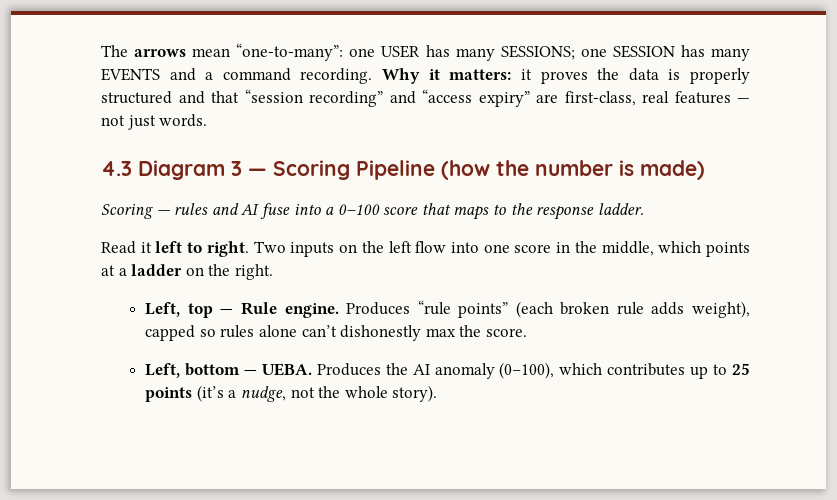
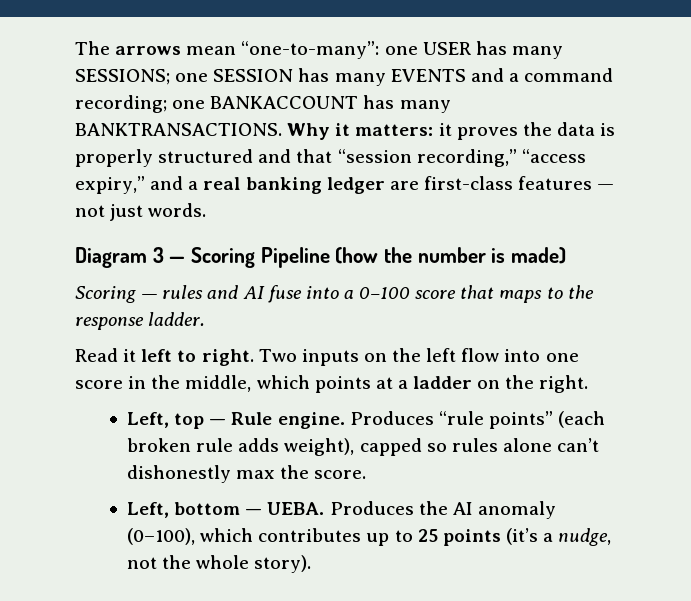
- The arrows mean “one-to-many”: one USER has many SESSIONS; one SESSION has many EVENTS and a command recording.
+ The arrows mean “one-to-many”: one USER has many SESSIONS; one SESSION has many EVENTS and a command recording; one BANKACCOUNT has many BANKTRANSACTIONS.
- Why it matters: it proves the data is properly structured and that “session recording” and “access expiry” are first-class, real features — not just words.
+ Why it matters: it proves the data is properly structured and that “session recording,” “access expiry,” and a real banking ledger are first-class features — not just words.
- 4.3 Diagram 3 — Scoring Pipeline (how the number is made)
+ Diagram 3 — Scoring Pipeline (how the number is made)

